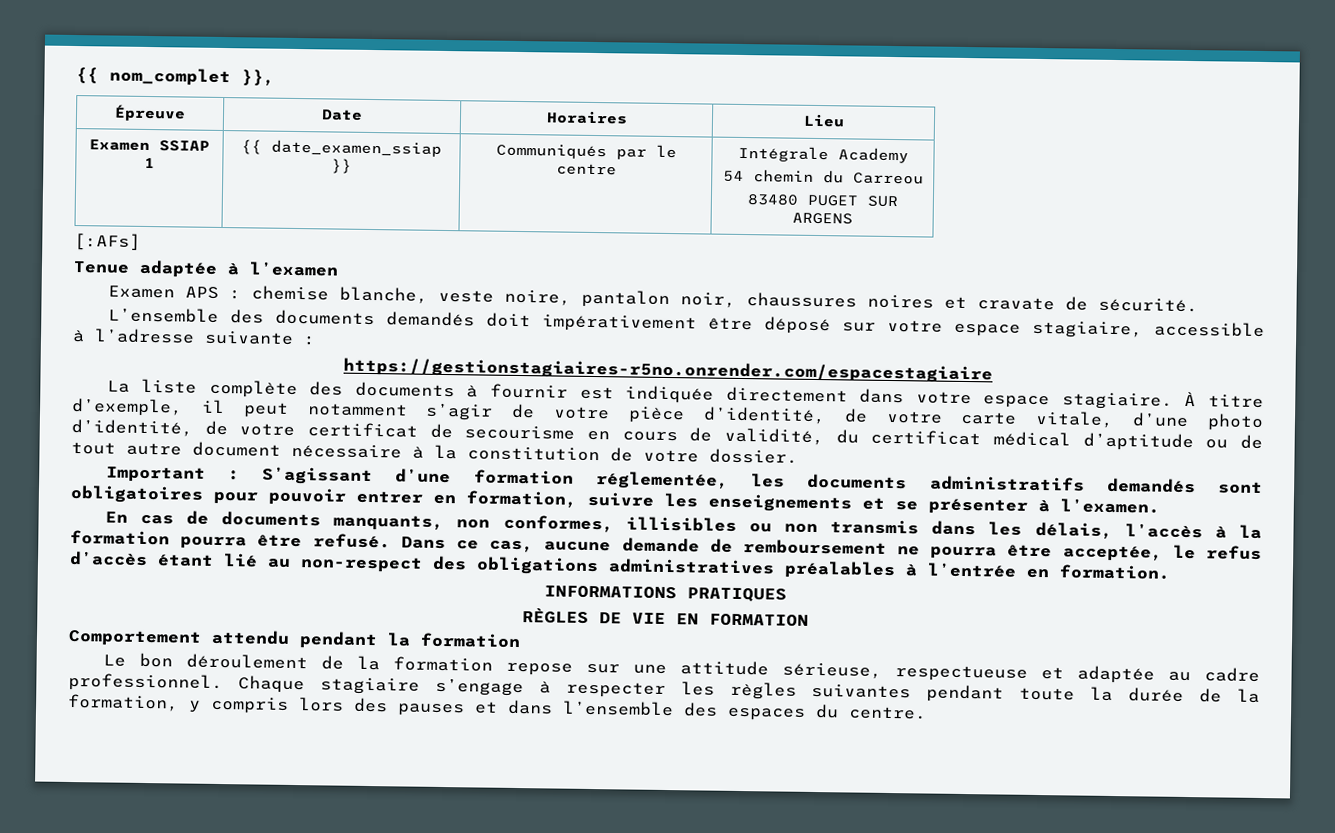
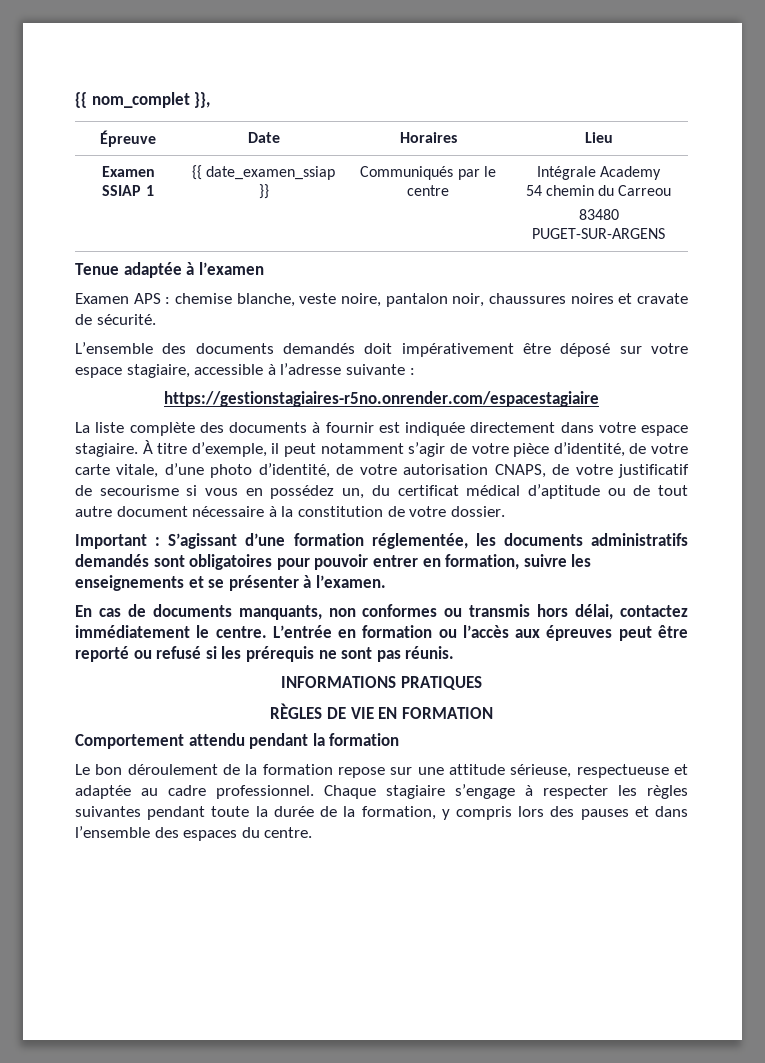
  Examen SSIAP 1 | {{ date_examen_ssiap }} | Communiqués par le centre | Intégrale Academy
  54 chemin du Carreou
- 83480 PUGET SUR ARGENS
- [:AFs]
+ 83480 PUGET-SUR-ARGENS
- À titre d’exemple, il peut notamment s’agir de votre pièce d’identité, de votre carte vitale, d’une photo d’identité, de votre certificat de secourisme en cours de validité, du certificat médical d’aptitude ou de tout autre document nécessaire à la constitution de votre dossier.
+ À titre d’exemple, il peut notamment s’agir de votre pièce d’identité, de votre carte vitale, d’une photo d’identité, de votre autorisation CNAPS, de votre justificatif de secourisme si vous en possédez un, du certificat médical d’aptitude ou de tout autre document nécessaire à la constitution de votre dossier.
- En cas de documents manquants, non conformes, illisibles ou non transmis dans les délais, l’accès à la formation pourra être refusé. Dans ce cas, aucune demande de remboursement ne pourra être acceptée, le refus d’accès étant lié au non-respect des obligations administratives préalables à l’entrée en formation.
+ En cas de documents manquants, non conformes ou transmis hors délai, contactez immédiatement le centre. L’entrée en formation ou l’accès aux épreuves peut être reporté ou refusé si les prérequis ne sont pas réunis.

